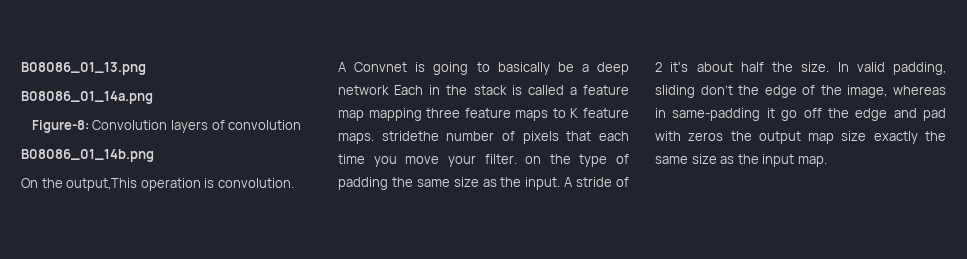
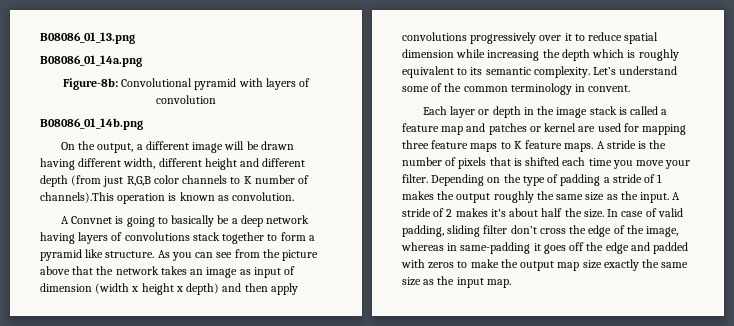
- Figure-8: Convolution layers of convolution
+ Figure-8b: Convolutional pyramid with layers of convolution
- On the output,This operation is convolution.
+ On the output, a different image will be drawn having different width, different height and different depth (from just R,G,B color channels to K number of channels).This operation is known as convolution.
- A Convnet is going to basically be a deep network Each in the stack is called a feature map mapping three feature maps to K feature maps. stridethe number of pixels that each time you move your filter. on the type of padding the same size as the input.
+ A Convnet is going to basically be a deep network having layers of convolutions stack together to form a pyramid like structure. As you can see from the picture above that the network takes an image as input of dimension (width x height x depth) and then apply convolutions progressively over it to reduce spatial dimension while increasing the depth which is roughly equivalent to its semantic complexity. Let’s understand some of the common terminology in convent.
+ Each layer or depth in the image stack is called a feature map and patches or kernel are used for mapping three feature maps to K feature maps. A stride is the number of pixels that is shifted each time you move your filter. Depending on the type of padding a stride of 1 makes the output roughly the same size as the input.
- A stride of 2 it's about half the size.
+ A stride of 2 makes it's about half the size.
- In valid padding, sliding don’t the edge of the image, whereas in same-padding it go off the edge and pad with zeros the output map size exactly the same size as the input map.
+ In case of valid padding, sliding filter don’t cross the edge of the image, whereas in same-padding it goes off the edge and padded with zeros to make the output map size exactly the same size as the input map.

